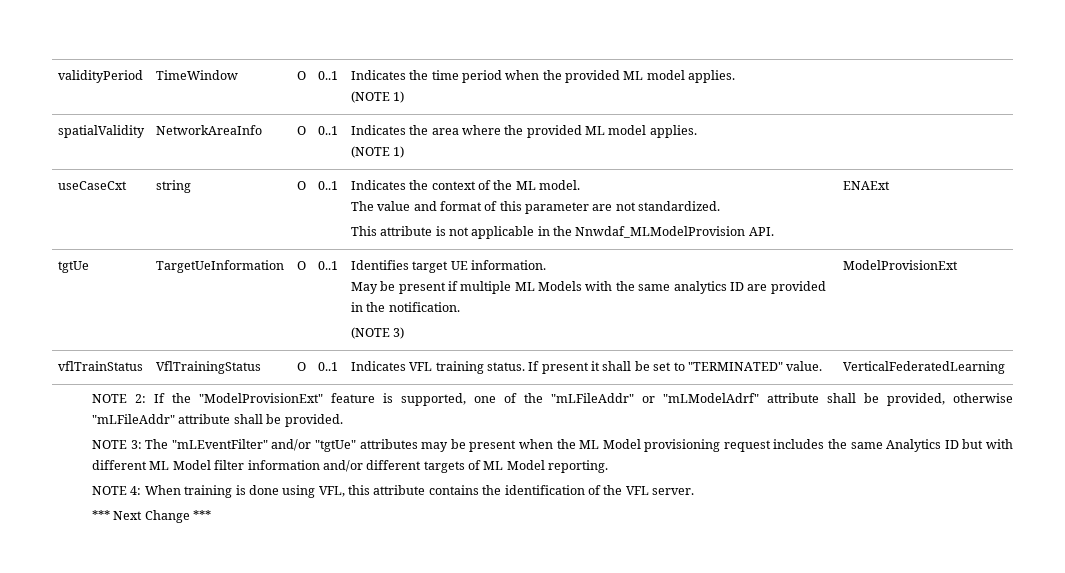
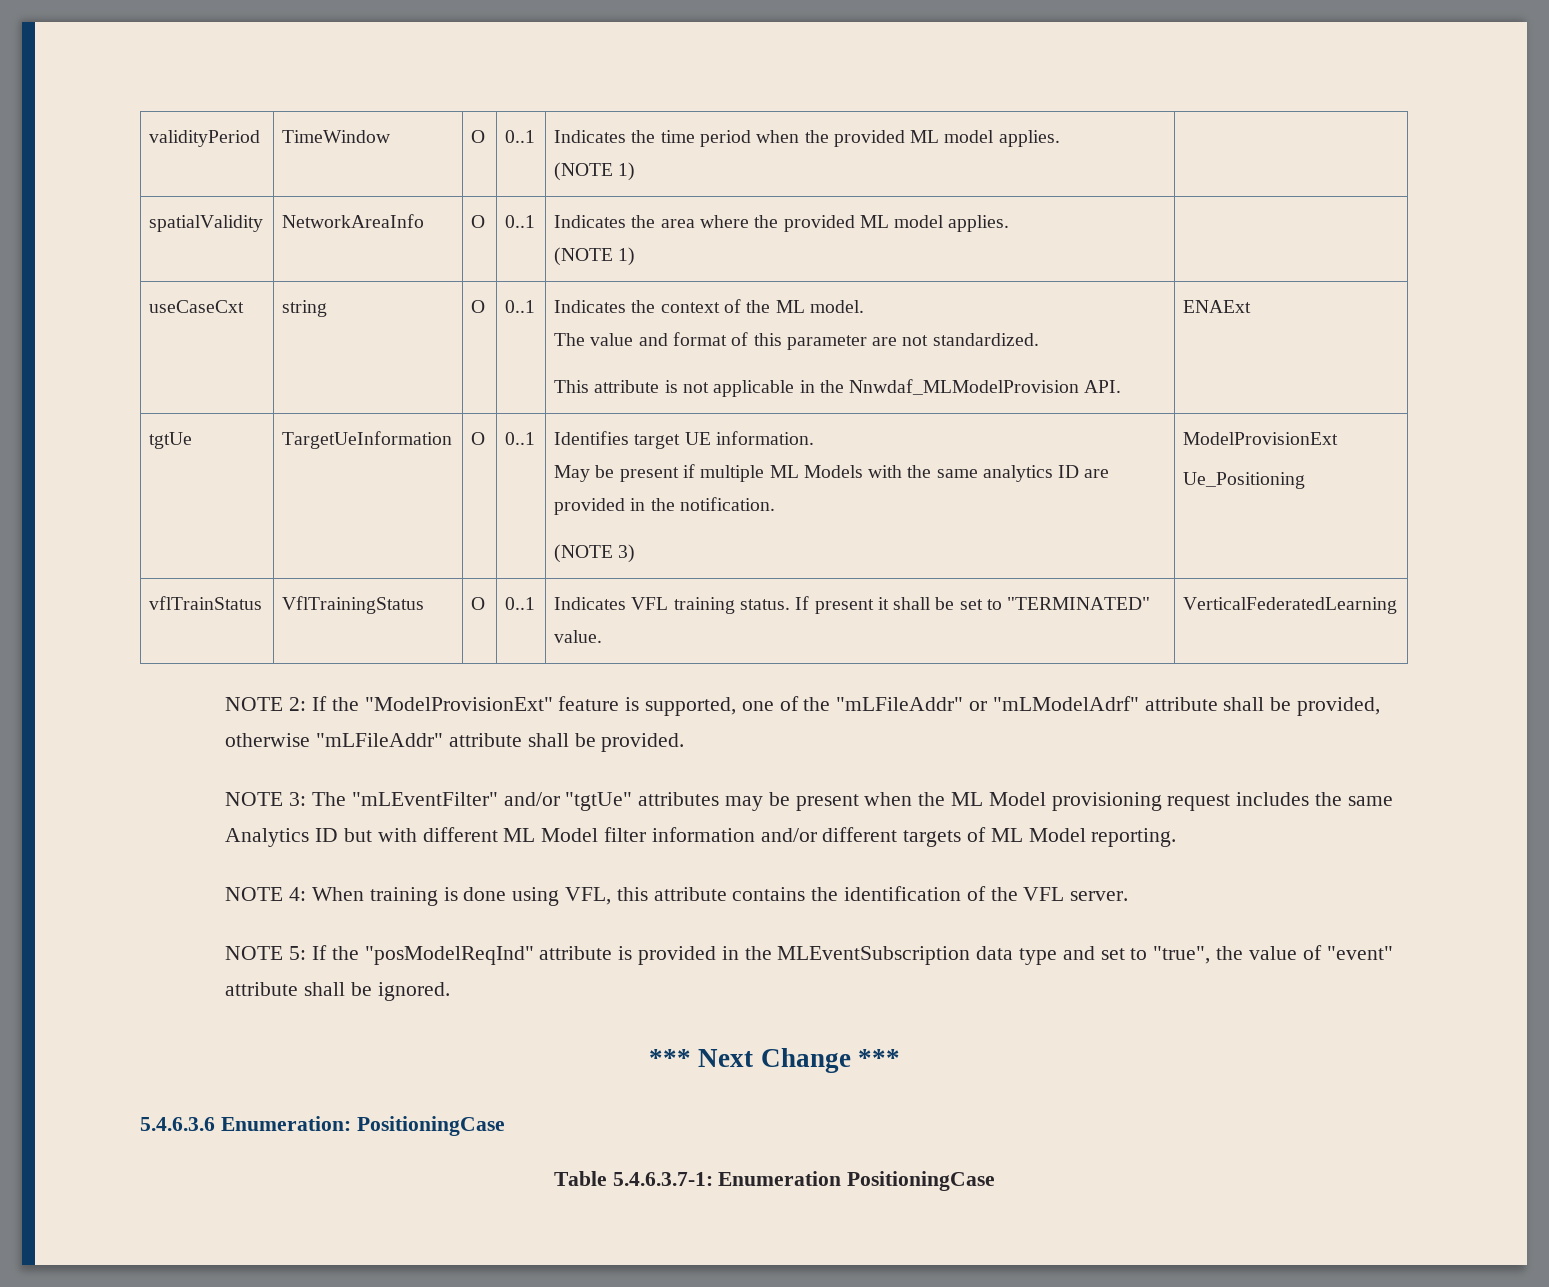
  tgtUe | TargetUeInformation | O | 0..1 | Identifies target UE information.
  May be present if multiple ML Models with the same analytics ID are provided in the notification.
  (NOTE 3) | ModelProvisionExt
+ Ue_Positioning
+ NOTE 5: If the "posModelReqInd" attribute is provided in the MLEventSubscription data type and set to "true", the value of "event" attribute shall be ignored.
  *** Next Change ***
+ 5.4.6.3.6 Enumeration: PositioningCase
+ Table 5.4.6.3.7-1: Enumeration PositioningCase

